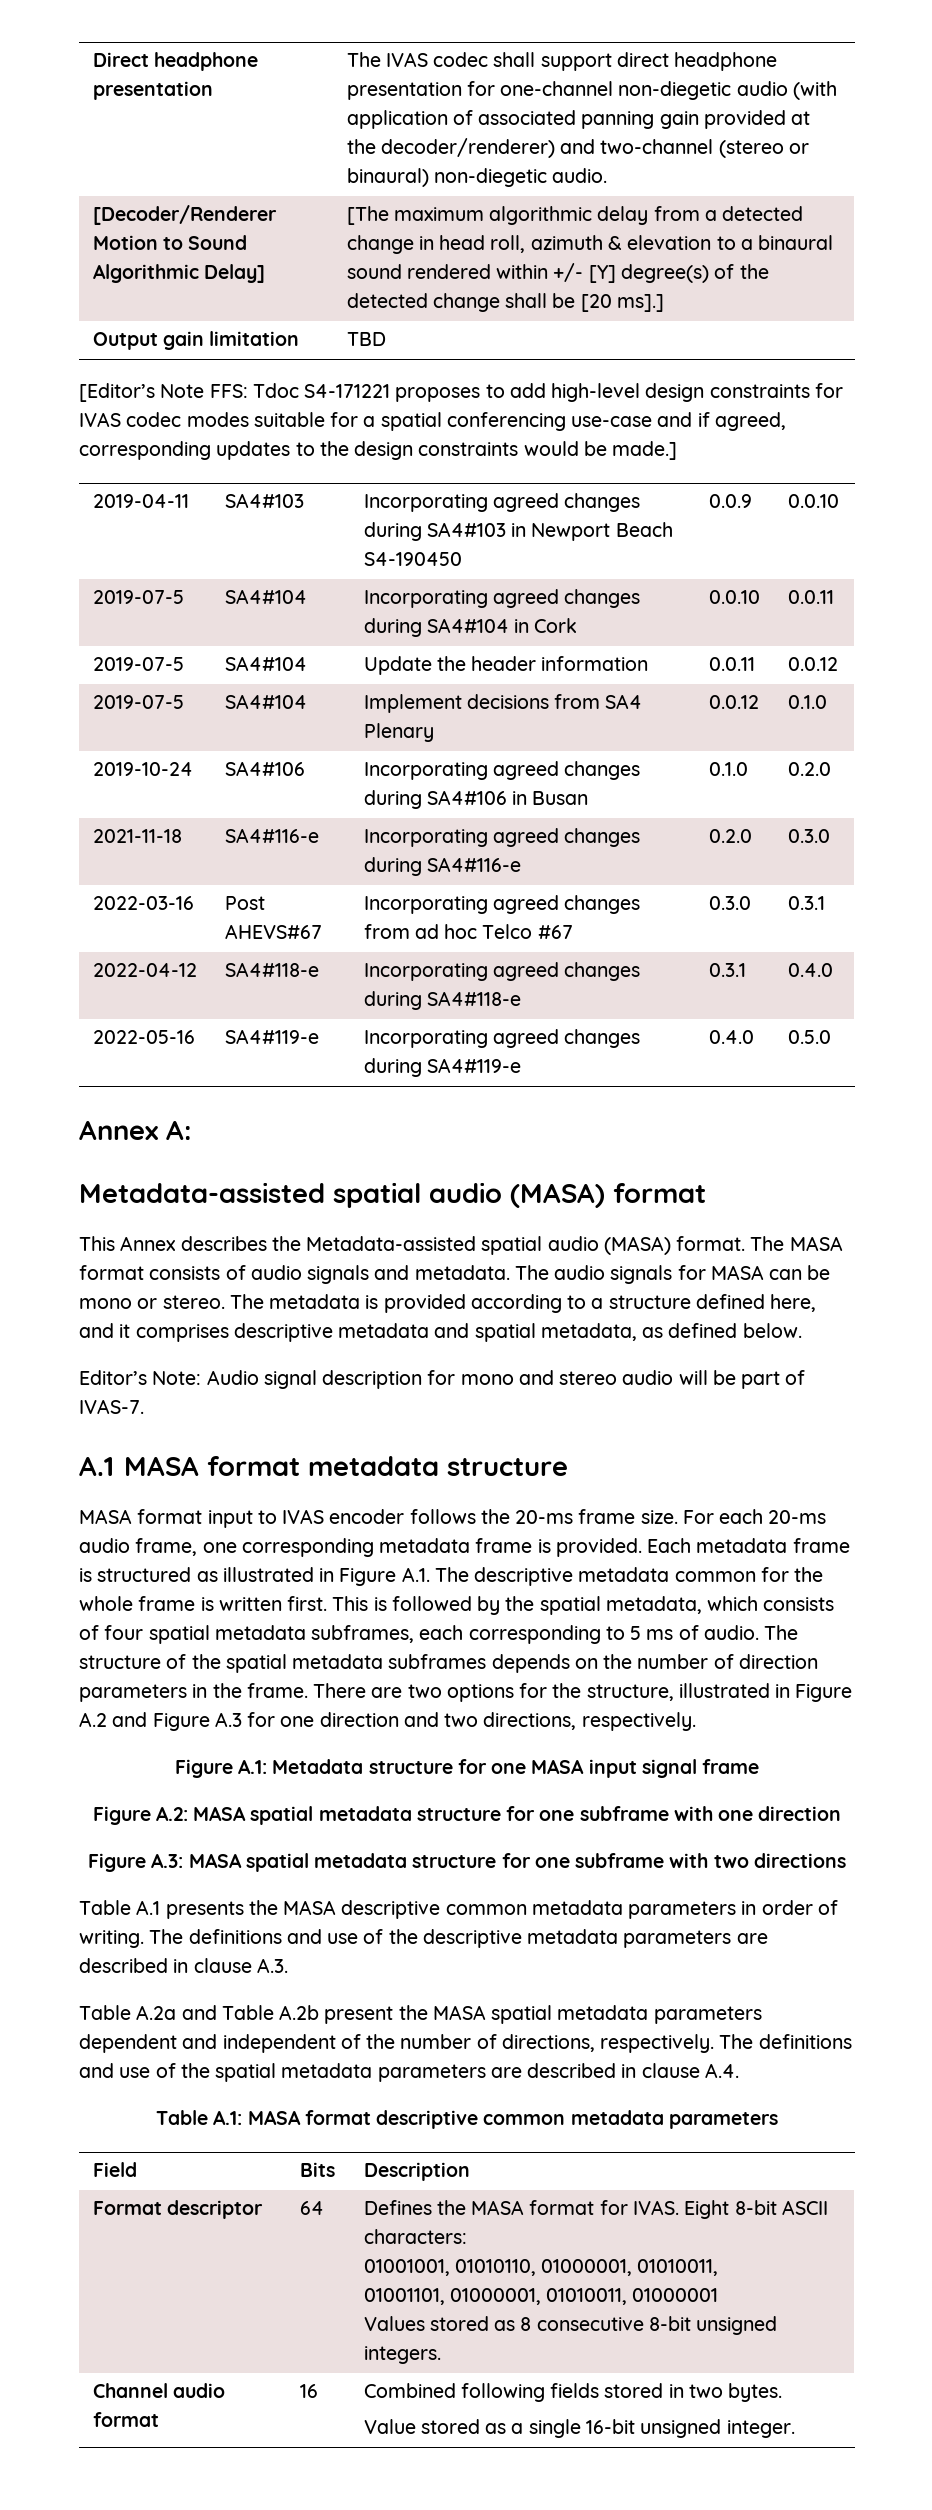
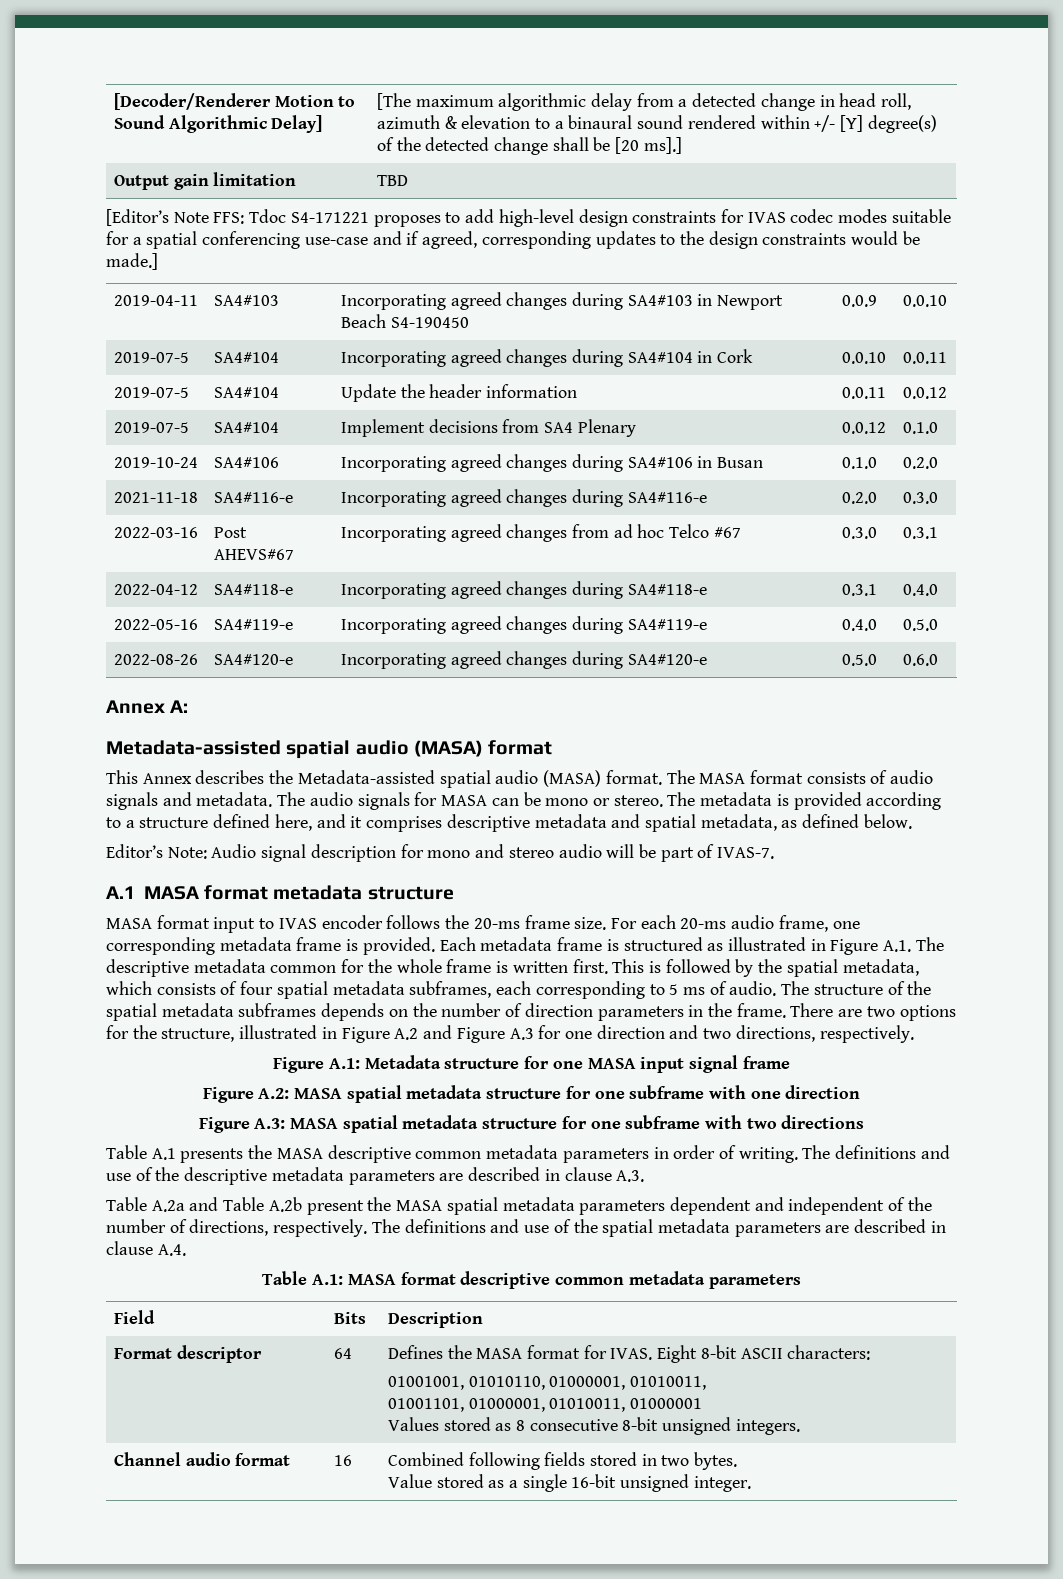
- Direct headphone presentation | The IVAS codec shall support direct headphone presentation for one-channel non-diegetic audio (with application of associated panning gain provided at the decoder/renderer) and two-channel (stereo or binaural) non-diegetic audio.
+ 2022-08-26 | SA4#120-e | Incorporating agreed changes during SA4#120-e | 0.5.0 | 0.6.0

